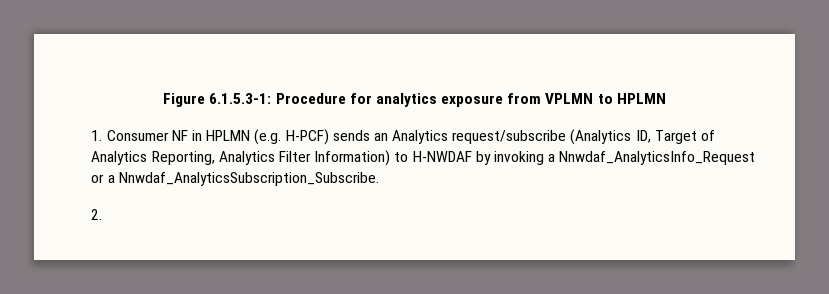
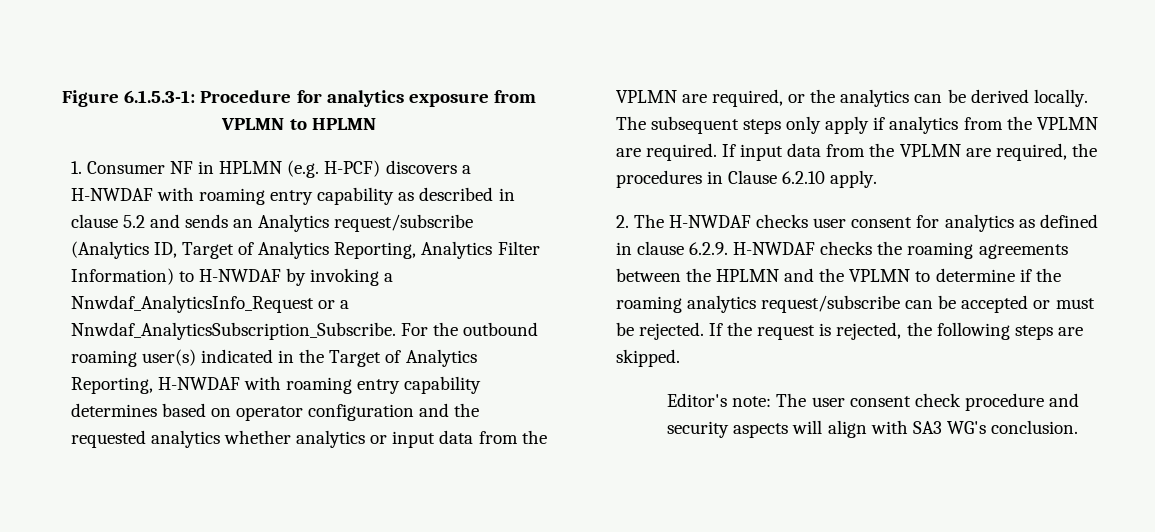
- 1. Consumer NF in HPLMN (e.g. H-PCF) sends an Analytics request/subscribe (Analytics ID, Target of Analytics Reporting, Analytics Filter Information) to H-NWDAF by invoking a Nnwdaf_AnalyticsInfo_Request or a Nnwdaf_AnalyticsSubscription_Subscribe.
- 2.
+ 1. Consumer NF in HPLMN (e.g. H-PCF) discovers a H-NWDAF with roaming entry capability as described in clause 5.2 and sends an Analytics request/subscribe (Analytics ID, Target of Analytics Reporting, Analytics Filter Information) to H-NWDAF by invoking a Nnwdaf_AnalyticsInfo_Request or a Nnwdaf_AnalyticsSubscription_Subscribe. For the outbound roaming user(s) indicated in the Target of Analytics Reporting, H-NWDAF with roaming entry capability determines based on operator configuration and the requested analytics whether analytics or input data from the VPLMN are required, or the analytics can be derived locally. The subsequent steps only apply if analytics from the VPLMN are required. If input data from the VPLMN are required, the procedures in Clause 6.2.10 apply.
+ 2. The H-NWDAF checks user consent for analytics as defined in clause 6.2.9. H-NWDAF checks the roaming agreements between the HPLMN and the VPLMN to determine if the roaming analytics request/subscribe can be accepted or must be rejected. If the request is rejected, the following steps are skipped.
+ Editor's note: The user consent check procedure and security aspects will align with SA3 WG's conclusion.

